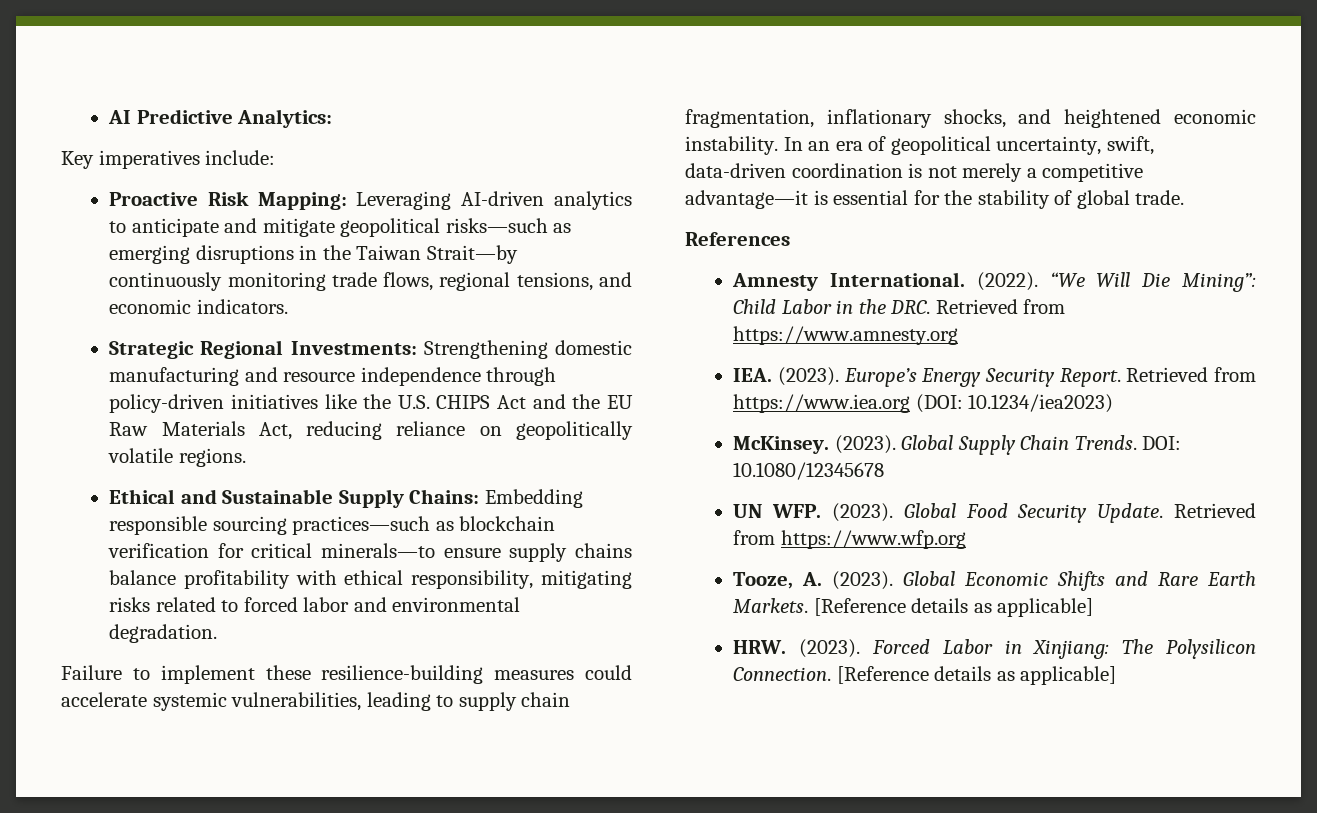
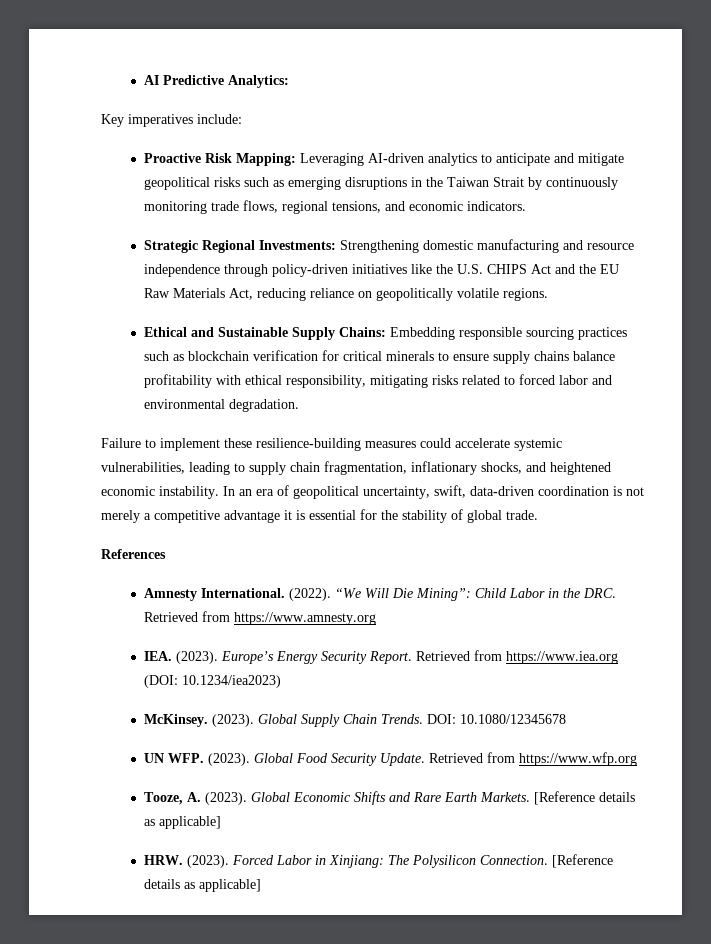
- Proactive Risk Mapping: Leveraging AI-driven analytics to anticipate and mitigate geopolitical risks—such as emerging disruptions in the Taiwan Strait—by continuously monitoring trade flows, regional tensions, and economic indicators.
+ Proactive Risk Mapping: Leveraging AI-driven analytics to anticipate and mitigate geopolitical risks such as emerging disruptions in the Taiwan Strait by continuously monitoring trade flows, regional tensions, and economic indicators.
- Ethical and Sustainable Supply Chains: Embedding responsible sourcing practices—such as blockchain verification for critical minerals—to ensure supply chains balance profitability with ethical responsibility, mitigating risks related to forced labor and environmental degradation.
+ Ethical and Sustainable Supply Chains: Embedding responsible sourcing practices such as blockchain verification for critical minerals to ensure supply chains balance profitability with ethical responsibility, mitigating risks related to forced labor and environmental degradation.
- In an era of geopolitical uncertainty, swift, data-driven coordination is not merely a competitive advantage—it is essential for the stability of global trade.
+ In an era of geopolitical uncertainty, swift, data-driven coordination is not merely a competitive advantage it is essential for the stability of global trade.

